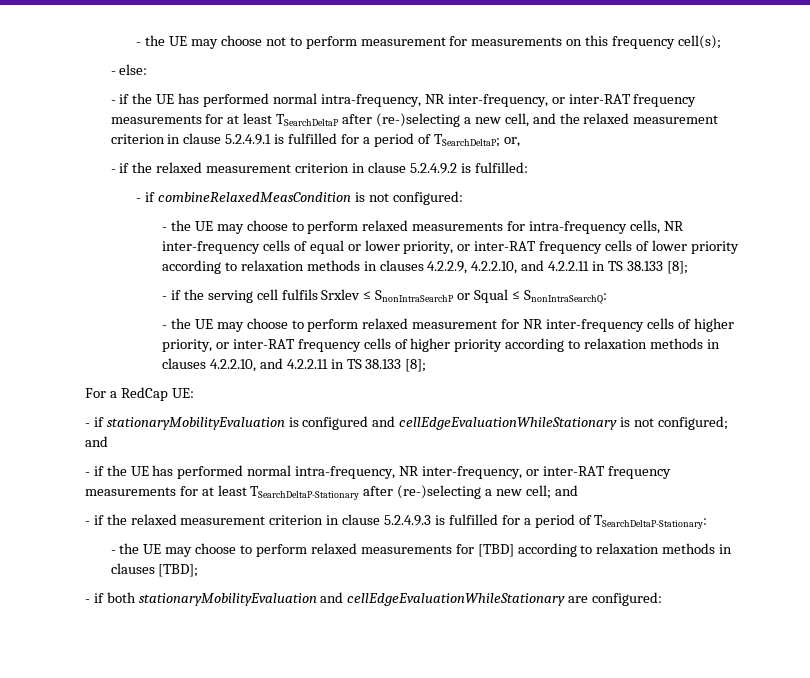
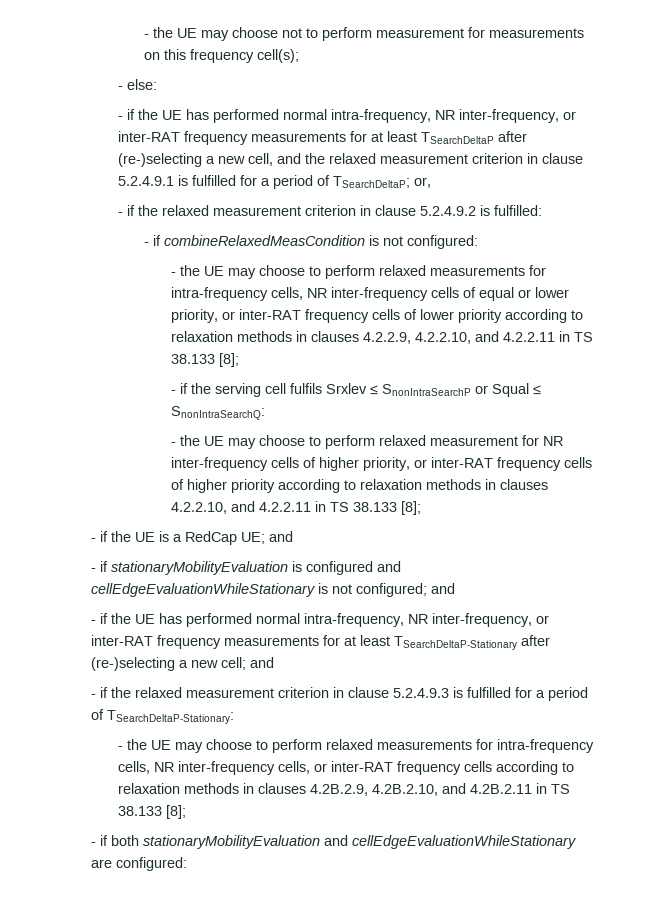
- For a RedCap UE:
+ - if the UE is a RedCap UE; and
- - the UE may choose to perform relaxed measurements for [TBD] according to relaxation methods in clauses [TBD];
+ - the UE may choose to perform relaxed measurements for intra-frequency cells, NR inter-frequency cells, or inter-RAT frequency cells according to relaxation methods in clauses 4.2B.2.9, 4.2B.2.10, and 4.2B.2.11 in TS 38.133 [8];

